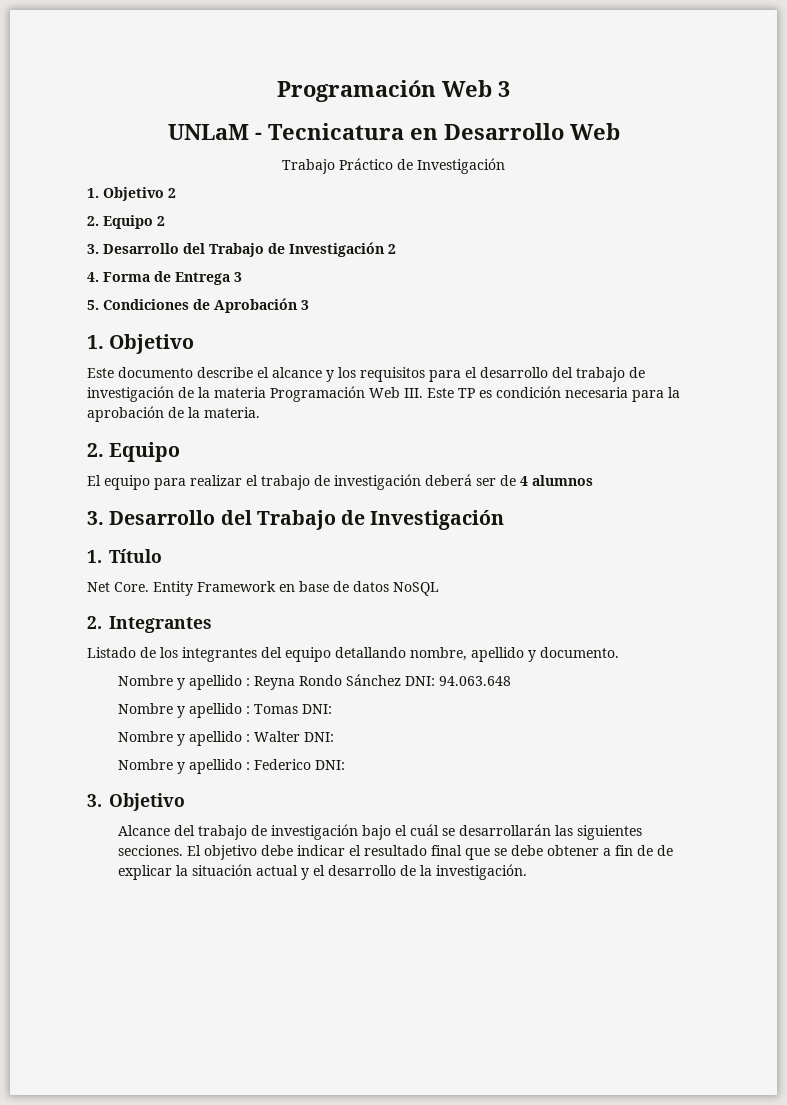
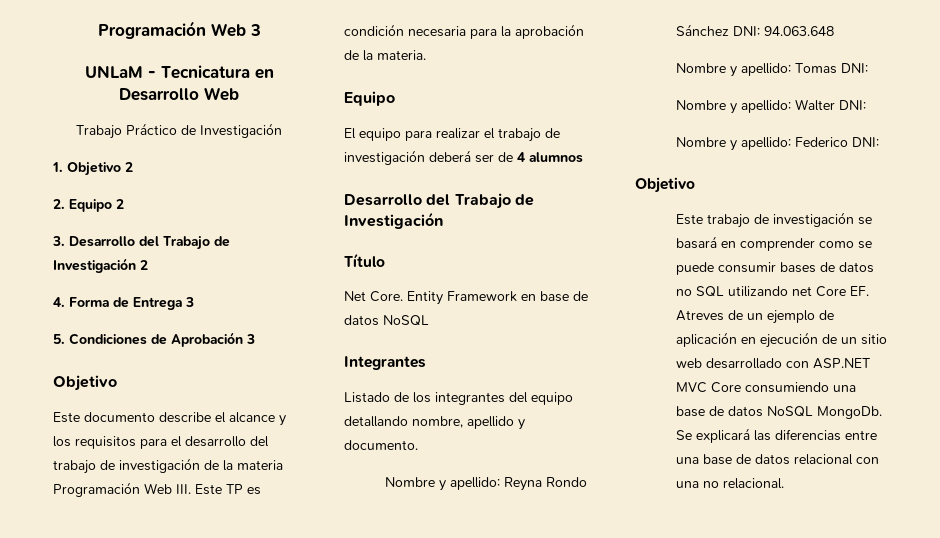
  5. Condiciones de Aprobación 3
- 1. Objetivo
+ Objetivo
  Este documento describe el alcance y los requisitos para el desarrollo del trabajo de investigación de la materia Programación Web III. Este TP es condición necesaria para la aprobación de la materia.
- 2. Equipo
+ Equipo
  El equipo para realizar el trabajo de investigación deberá ser de 4 alumnos
- 3. Desarrollo del Trabajo de Investigación
+ Desarrollo del Trabajo de Investigación
- 1. Título
+ Título
- 2. Integrantes
+ Integrantes
- Nombre y apellido : Reyna Rondo Sánchez DNI: 94.063.648
+ Nombre y apellido: Reyna Rondo Sánchez DNI: 94.063.648
- Nombre y apellido : Tomas DNI:
+ Nombre y apellido: Tomas DNI:
- Nombre y apellido : Walter DNI:
+ Nombre y apellido: Walter DNI:
- Nombre y apellido : Federico DNI:
- 3. Objetivo
- Alcance del trabajo de investigación bajo el cuál se desarrollarán las siguientes secciones. El objetivo debe indicar el resultado final que se debe obtener a fin de de explicar la situación actual y el desarrollo de la investigación.
+ Nombre y apellido: Federico DNI:
+ Objetivo
+ Este trabajo de investigación se basará en comprender como se puede consumir bases de datos no SQL utilizando net Core EF. Atreves de un ejemplo de aplicación en ejecución de un sitio web desarrollado con ASP.NET MVC Core consumiendo una base de datos NoSQL MongoDb. Se explicará las diferencias entre una base de datos relacional con una no relacional.

